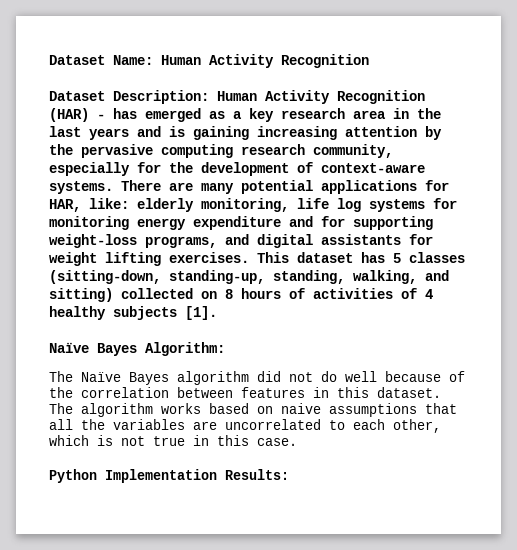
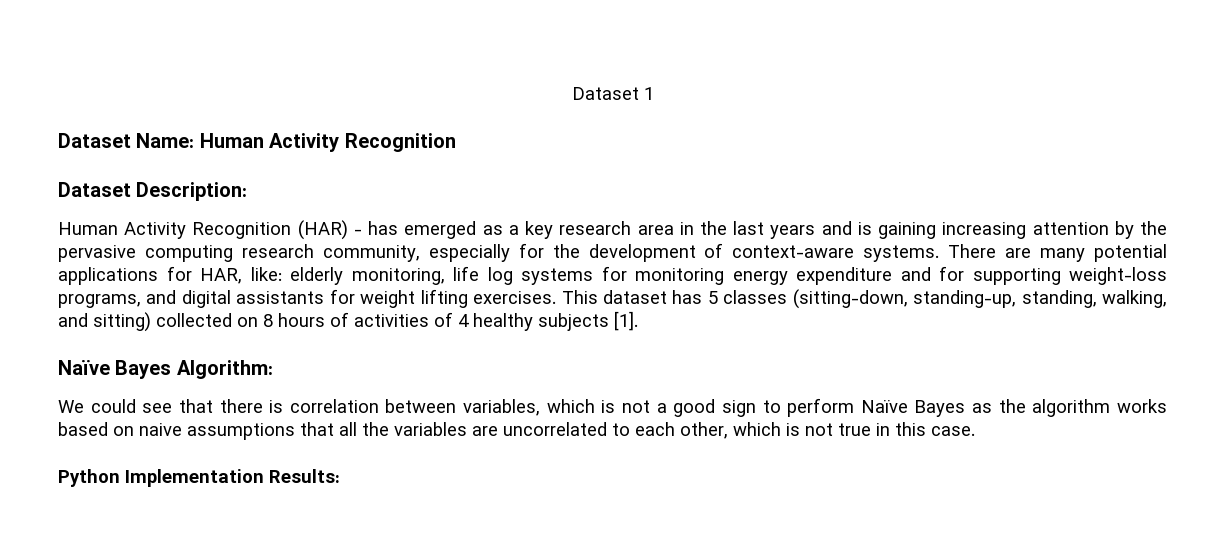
+ Dataset 1
- Dataset Description: Human Activity Recognition (HAR) - has emerged as a key research area in the last years and is gaining increasing attention by the pervasive computing research community, especially for the development of context-aware systems.
+ Dataset Description:
+ Human Activity Recognition (HAR) - has emerged as a key research area in the last years and is gaining increasing attention by the pervasive computing research community, especially for the development of context-aware systems.
- The Naïve Bayes algorithm did not do well because of the correlation between features in this dataset. The algorithm works based on naive assumptions that all the variables are uncorrelated to each other, which is not true in this case.
+ We could see that there is correlation between variables, which is not a good sign to perform Naïve Bayes as the algorithm works based on naive assumptions that all the variables are uncorrelated to each other, which is not true in this case.

